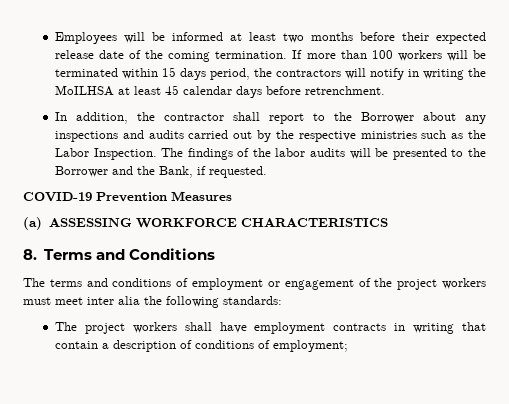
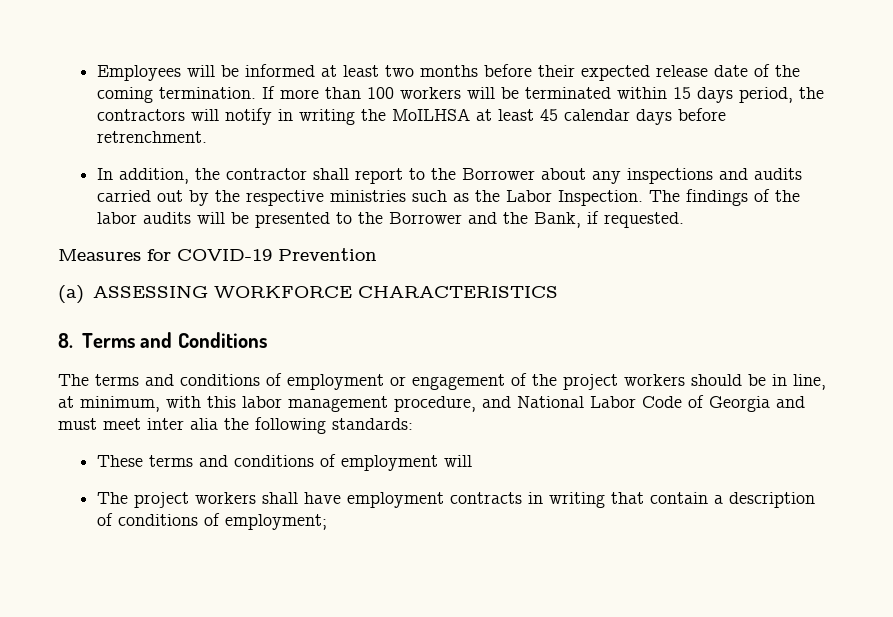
- COVID-19 Prevention Measures
+ Measures for COVID-19 Prevention
- The terms and conditions of employment or engagement of the project workers must meet inter alia the following standards:
+ The terms and conditions of employment or engagement of the project workers should be in line, at minimum, with this labor management procedure, and National Labor Code of Georgia and must meet inter alia the following standards:
+ These terms and conditions of employment will

